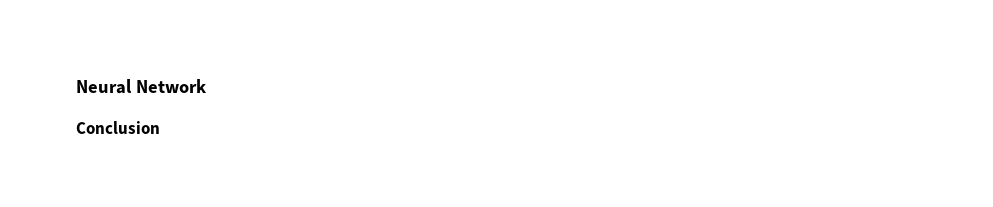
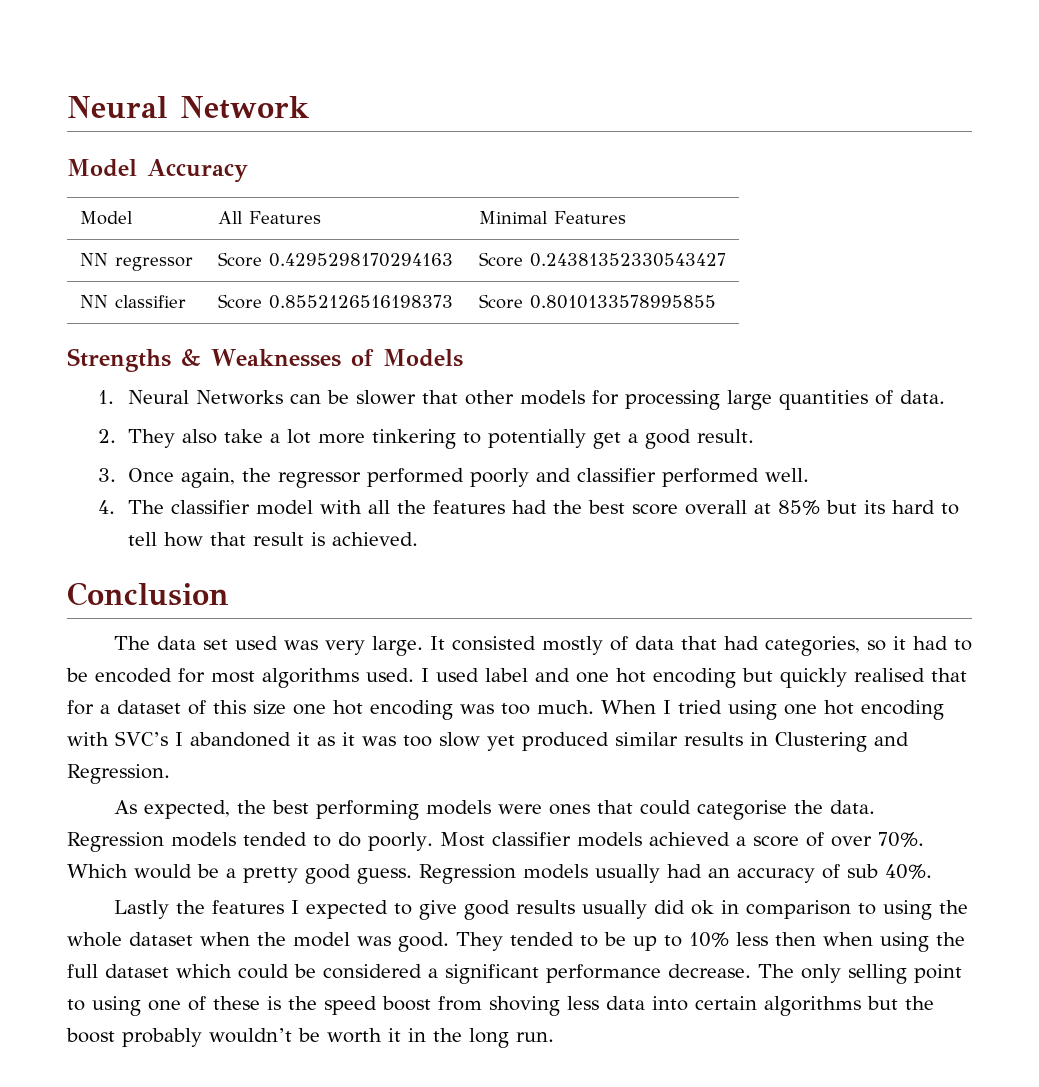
+ Model Accuracy
+ Model | All Features | Minimal Features
+ NN regressor | Score 0.4295298170294163 | Score 0.24381352330543427
+ NN classifier | Score 0.8552126516198373 | Score 0.8010133578995855
+ Strengths & Weaknesses of Models
+ 1. Neural Networks can be slower that other models for processing large quantities of data.
+ 2. They also take a lot more tinkering to potentially get a good result.
+ 3. Once again, the regressor performed poorly and classifier performed well.
+ 4. The classifier model with all the features had the best score overall at 85% but its hard to tell how that result is achieved.
  Conclusion
+ The data set used was very large. It consisted mostly of data that had categories, so it had to be encoded for most algorithms used. I used label and one hot encoding but quickly realised that for a dataset of this size one hot encoding was too much. When I tried using one hot encoding with SVC’s I abandoned it as it was too slow yet produced similar results in Clustering and Regression.
+ As expected, the best performing models were ones that could categorise the data. Regression models tended to do poorly. Most classifier models achieved a score of over 70%. Which would be a pretty good guess. Regression models usually had an accuracy of sub 40%.
+ Lastly the features I expected to give good results usually did ok in comparison to using the whole dataset when the model was good. They tended to be up to 10% less then when using the full dataset which could be considered a significant performance decrease. The only selling point to using one of these is the speed boost from shoving less data into certain algorithms but the boost probably wouldn’t be worth it in the long run.

